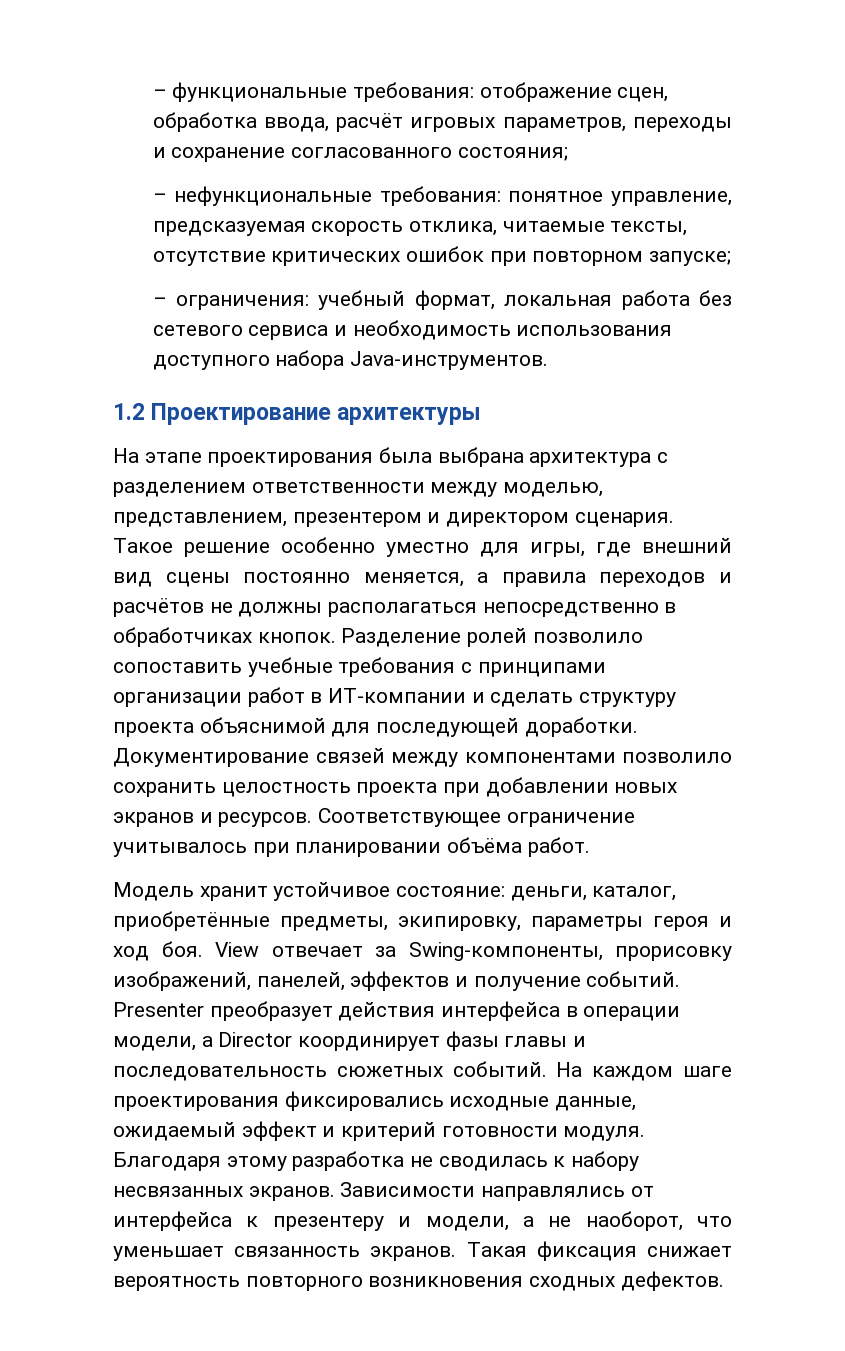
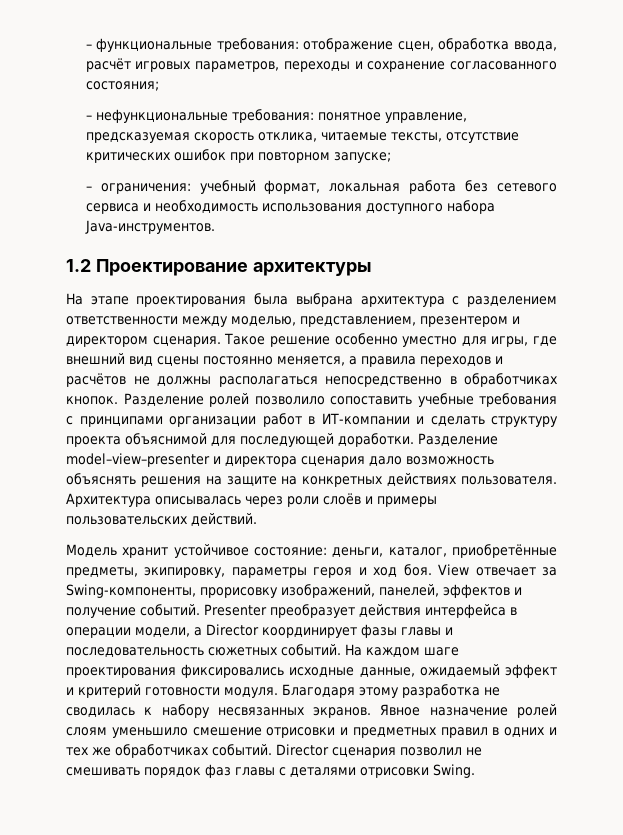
- Документирование связей между компонентами позволило сохранить целостность проекта при добавлении новых экранов и ресурсов. Соответствующее ограничение учитывалось при планировании объёма работ.
+ Разделение model–view–presenter и директора сценария дало возможность объяснять решения на защите на конкретных действиях пользователя. Архитектура описывалась через роли слоёв и примеры пользовательских действий.
- Зависимости направлялись от интерфейса к презентеру и модели, а не наоборот, что уменьшает связанность экранов. Такая фиксация снижает вероятность повторного возникновения сходных дефектов.
+ Явное назначение ролей слоям уменьшило смешение отрисовки и предметных правил в одних и тех же обработчиках событий. Director сценария позволил не смешивать порядок фаз главы с деталями отрисовки Swing.

